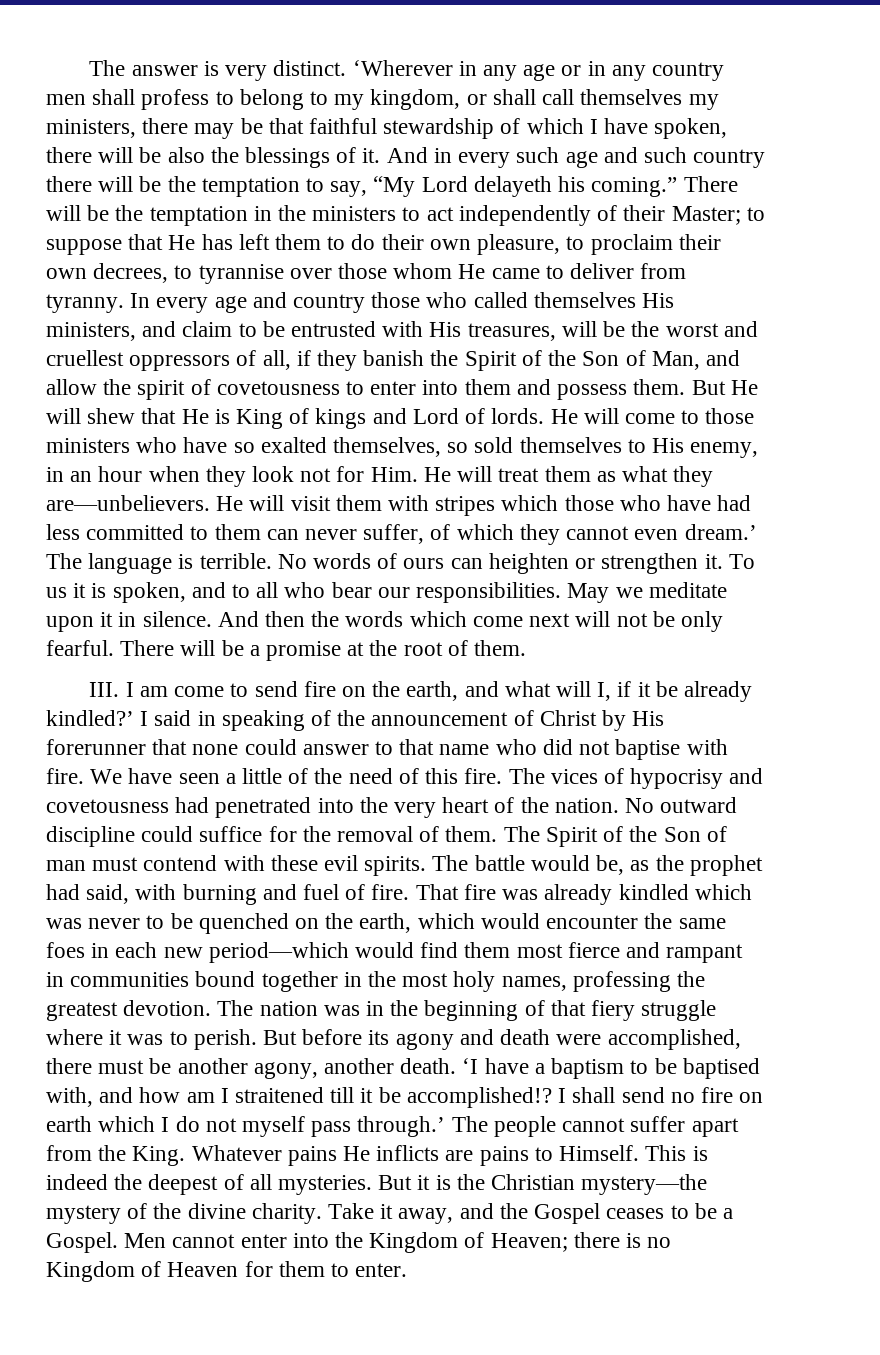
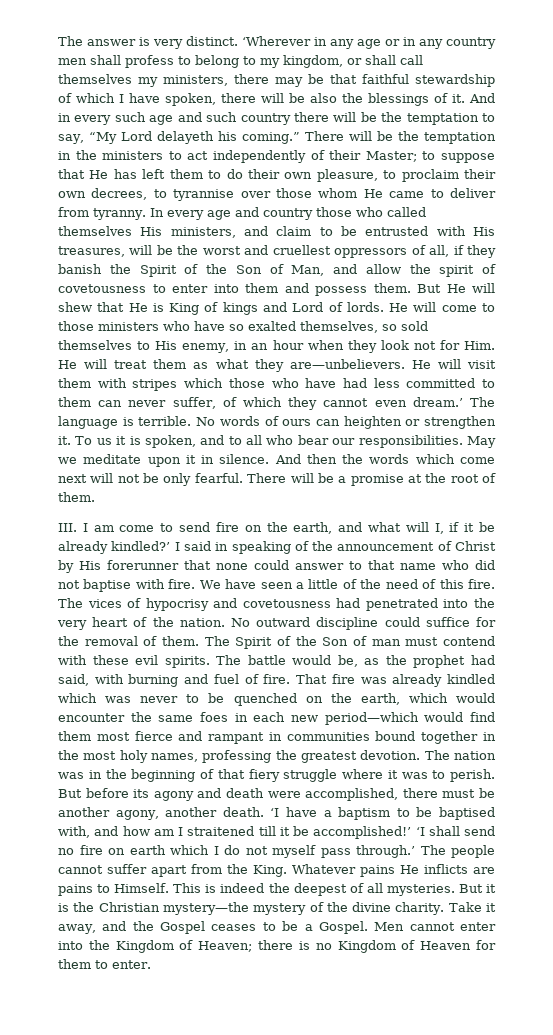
- ‘I have a baptism to be baptised with, and how am I straitened till it be accomplished!? I shall send no fire on earth which I do not myself pass through.’
+ ‘I have a baptism to be baptised with, and how am I straitened till it be accomplished!’ ‘I shall send no fire on earth which I do not myself pass through.’

